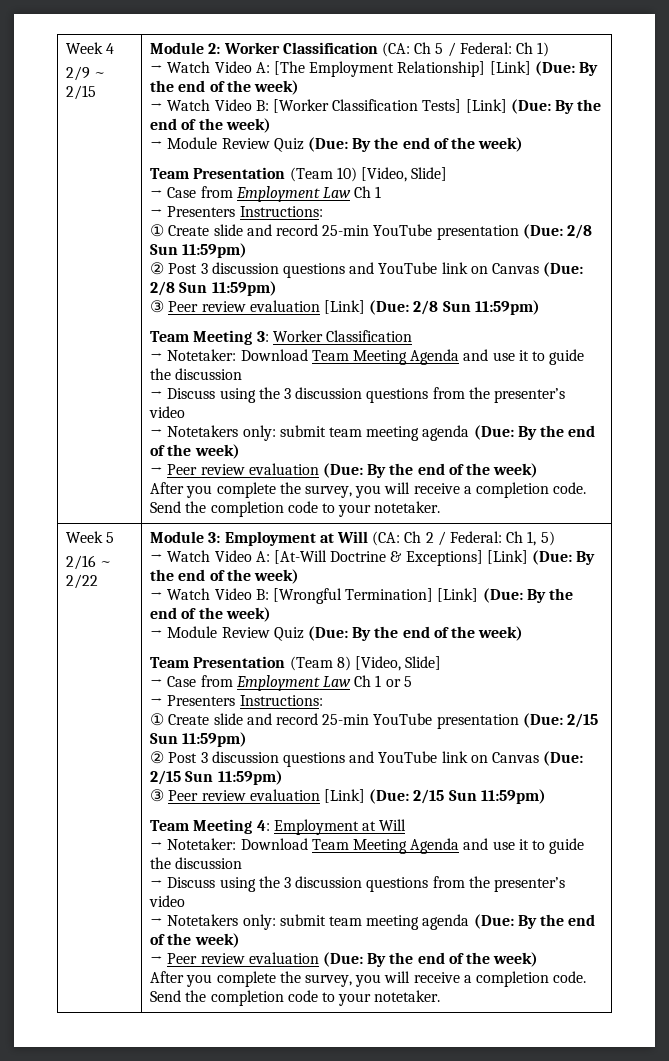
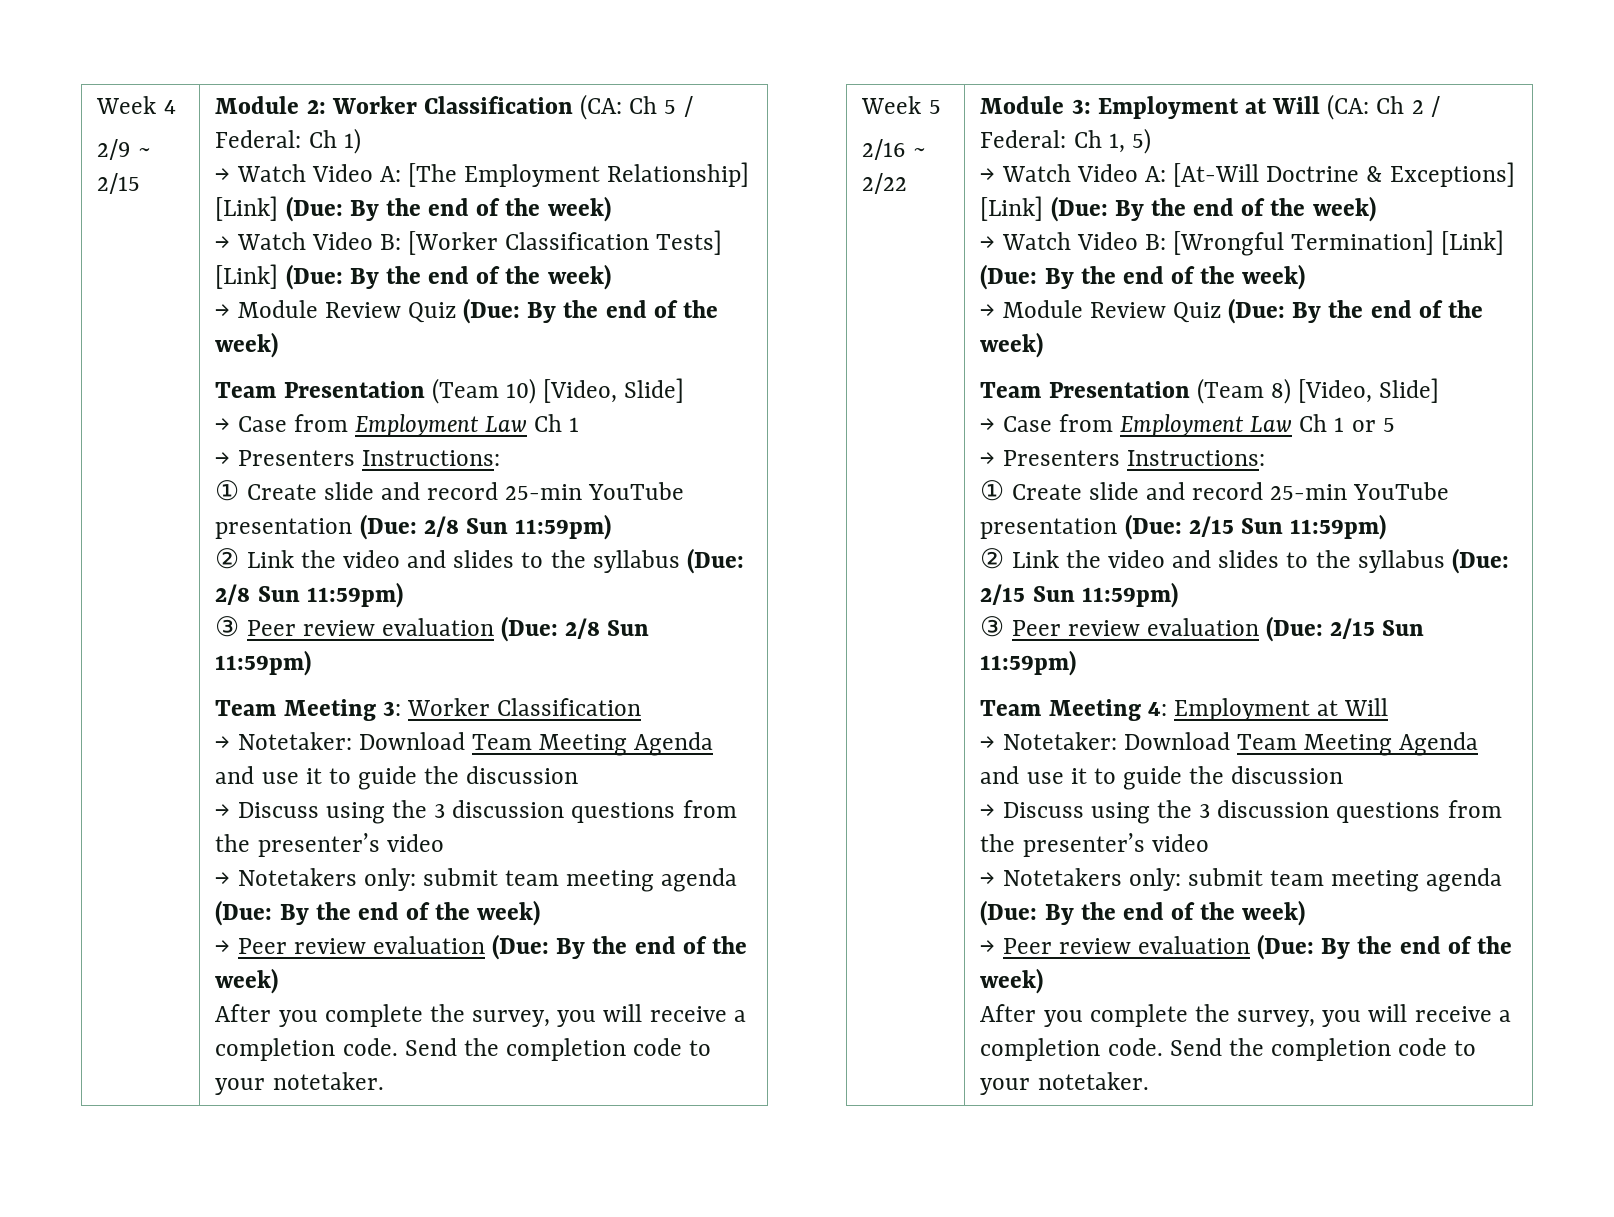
- ② Post 3 discussion questions and YouTube link on Canvas (Due: 2/8 Sun 11:59pm)
+ ② Link the video and slides to the syllabus (Due: 2/8 Sun 11:59pm)
- ③ Peer review evaluation [Link] (Due: 2/8 Sun 11:59pm)
+ ③ Peer review evaluation (Due: 2/8 Sun 11:59pm)
- ② Post 3 discussion questions and YouTube link on Canvas (Due: 2/15 Sun 11:59pm)
+ ② Link the video and slides to the syllabus (Due: 2/15 Sun 11:59pm)
- ③ Peer review evaluation [Link] (Due: 2/15 Sun 11:59pm)
+ ③ Peer review evaluation (Due: 2/15 Sun 11:59pm)

